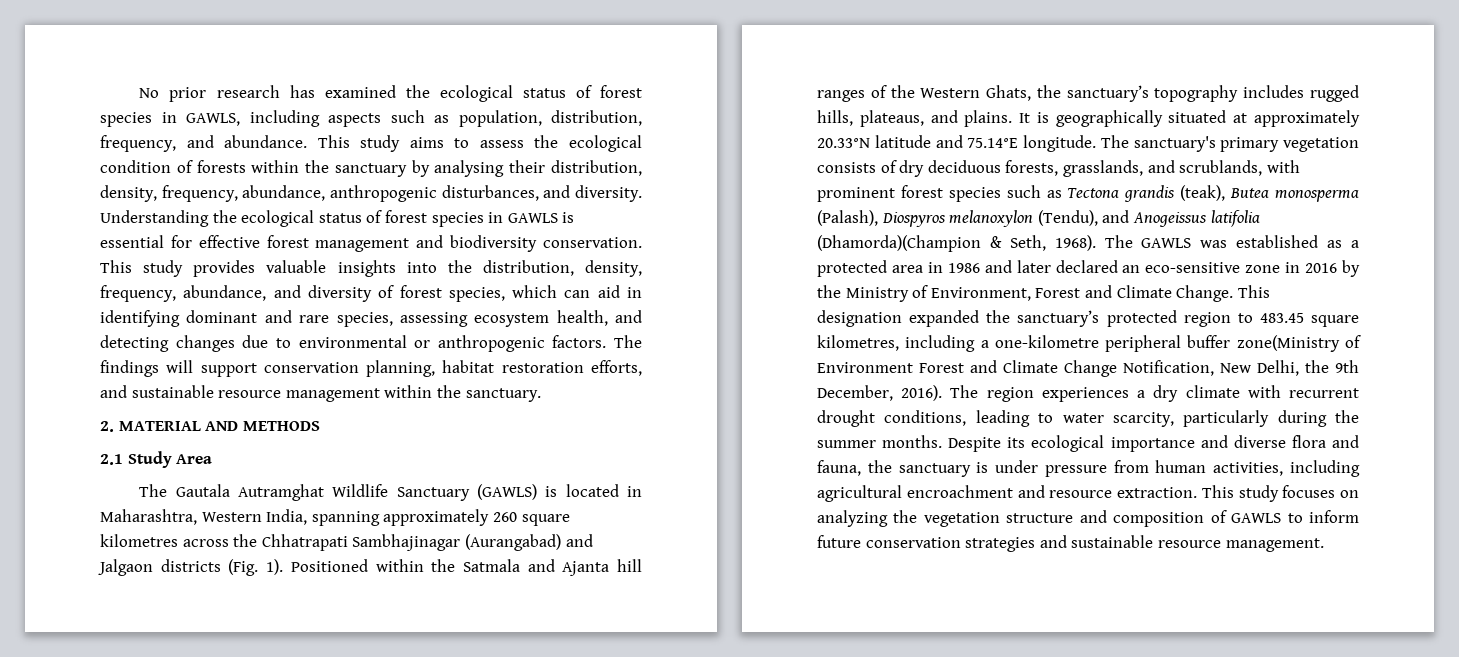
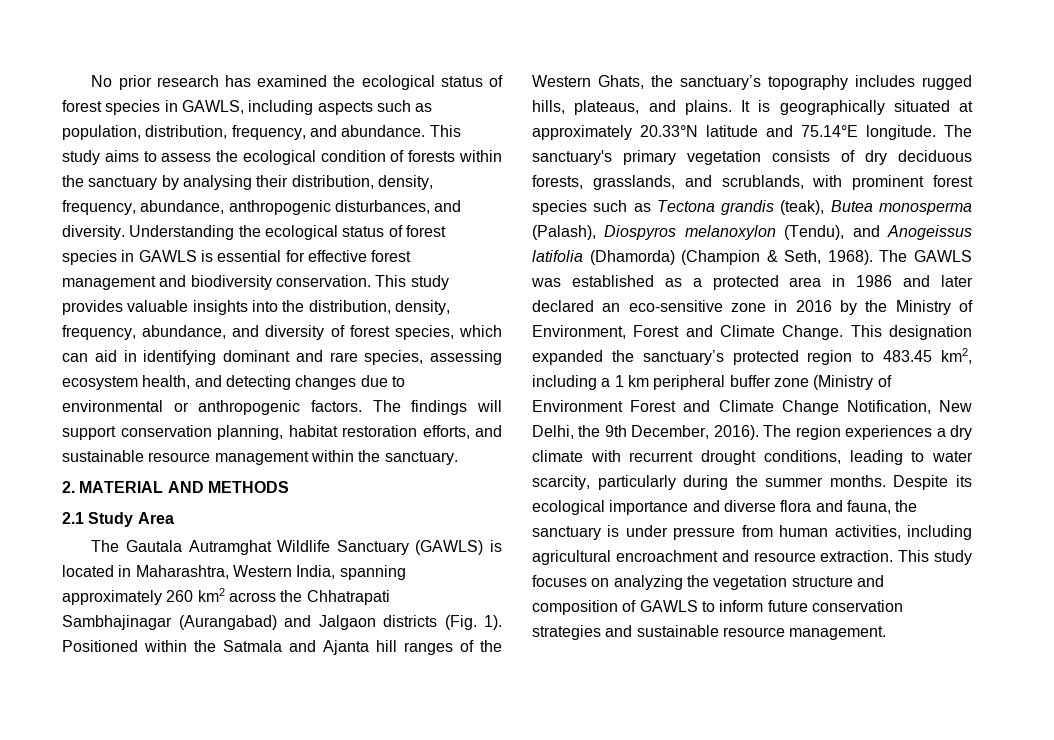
- The Gautala Autramghat Wildlife Sanctuary (GAWLS) is located in Maharashtra, Western India, spanning approximately 260 square kilometres across the Chhatrapati Sambhajinagar (Aurangabad) and Jalgaon districts (Fig. 1).
+ The Gautala Autramghat Wildlife Sanctuary (GAWLS) is located in Maharashtra, Western India, spanning approximately 260 km2 across the Chhatrapati Sambhajinagar (Aurangabad) and Jalgaon districts (Fig. 1).
- The sanctuary's primary vegetation consists of dry deciduous forests, grasslands, and scrublands, with prominent forest species such as Tectona grandis (teak), Butea monosperma (Palash), Diospyros melanoxylon (Tendu), and Anogeissus latifolia (Dhamorda)(Champion & Seth, 1968).
+ The sanctuary's primary vegetation consists of dry deciduous forests, grasslands, and scrublands, with prominent forest species such as Tectona grandis (teak), Butea monosperma (Palash), Diospyros melanoxylon (Tendu), and Anogeissus latifolia (Dhamorda) (Champion & Seth, 1968).
- This designation expanded the sanctuary’s protected region to 483.45 square kilometres, including a one-kilometre peripheral buffer zone(Ministry of Environment Forest and Climate Change Notification, New Delhi, the 9th December, 2016).
+ This designation expanded the sanctuary’s protected region to 483.45 km2, including a 1 km peripheral buffer zone (Ministry of Environment Forest and Climate Change Notification, New Delhi, the 9th December, 2016).

